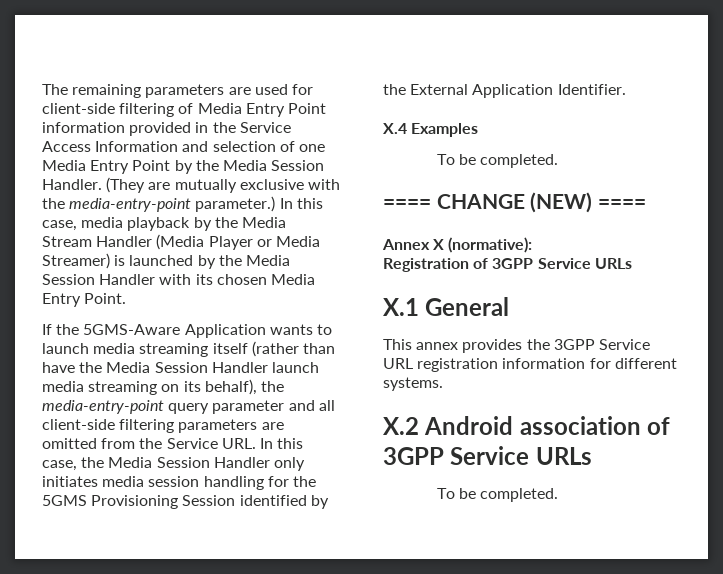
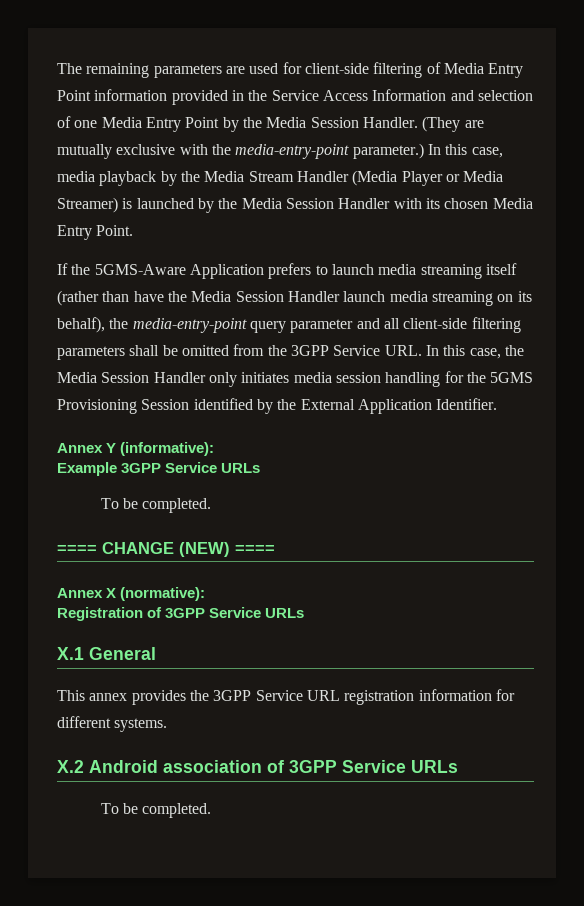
- If the 5GMS-Aware Application wants to launch media streaming itself (rather than have the Media Session Handler launch media streaming on its behalf), the media-entry-point query parameter and all client-side filtering parameters are omitted from the Service URL. In this case, the Media Session Handler only initiates media session handling for the 5GMS Provisioning Session identified by the External Application Identifier.
+ If the 5GMS-Aware Application prefers to launch media streaming itself (rather than have the Media Session Handler launch media streaming on its behalf), the media-entry-point query parameter and all client-side filtering parameters shall be omitted from the 3GPP Service URL. In this case, the Media Session Handler only initiates media session handling for the 5GMS Provisioning Session identified by the External Application Identifier.
- X.4 Examples
+ Annex Y (informative):
+ Example 3GPP Service URLs

